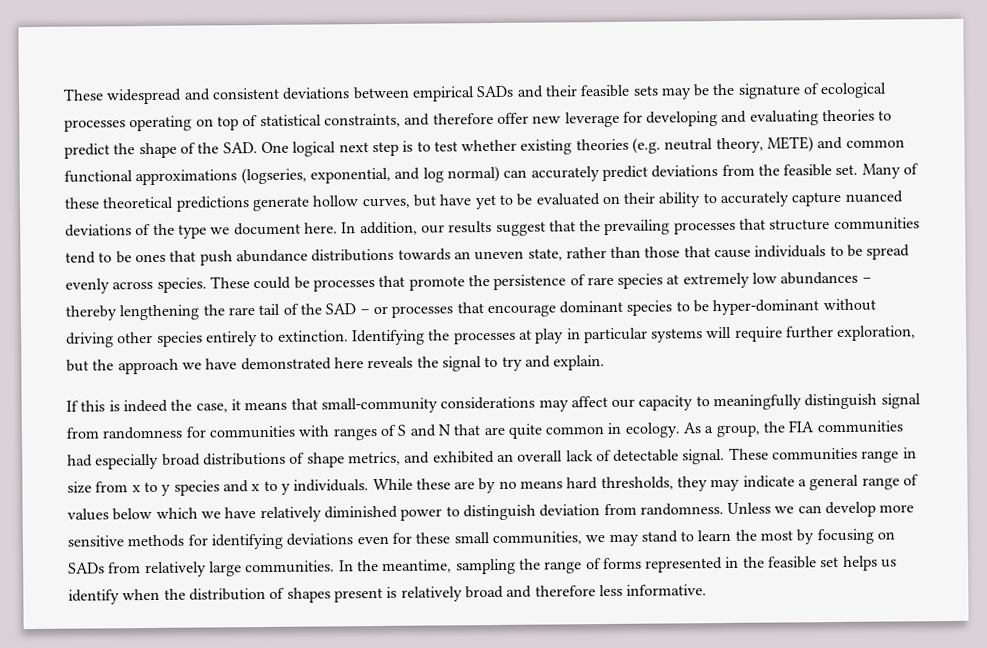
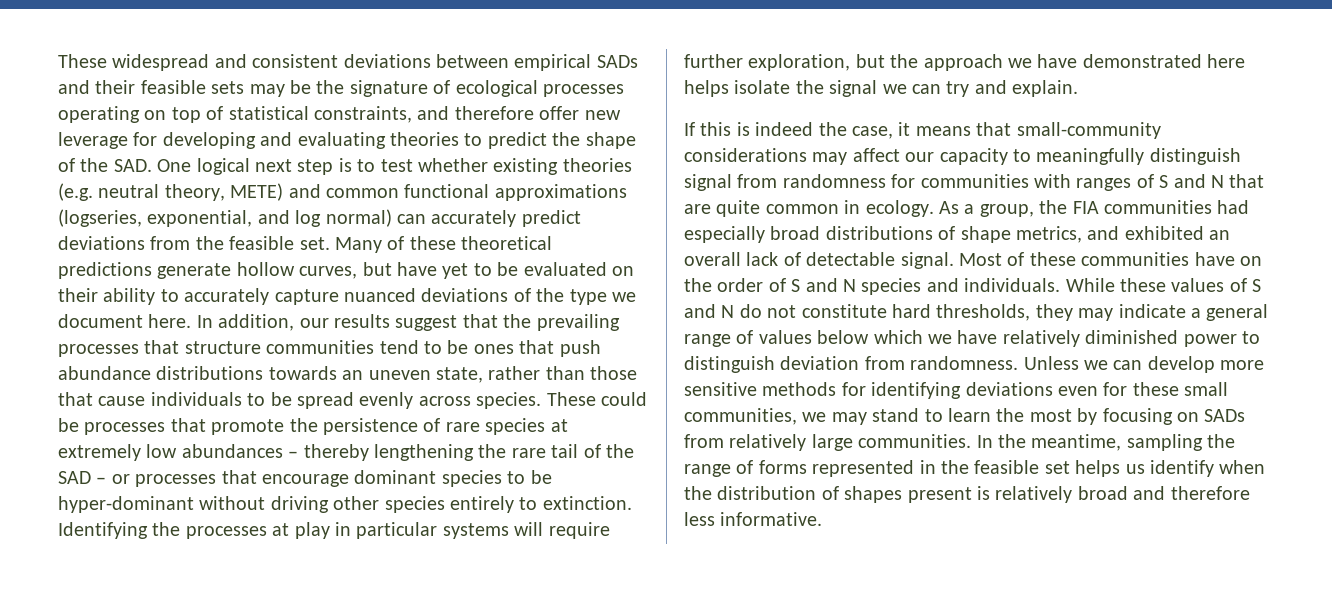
- Identifying the processes at play in particular systems will require further exploration, but the approach we have demonstrated here reveals the signal to try and explain.
+ Identifying the processes at play in particular systems will require further exploration, but the approach we have demonstrated here helps isolate the signal we can try and explain.
- These communities range in size from x to y species and x to y individuals. While these are by no means hard thresholds, they may indicate a general range of values below which we have relatively diminished power to distinguish deviation from randomness.
+ Most of these communities have on the order of S and N species and individuals. While these values of S and N do not constitute hard thresholds, they may indicate a general range of values below which we have relatively diminished power to distinguish deviation from randomness.

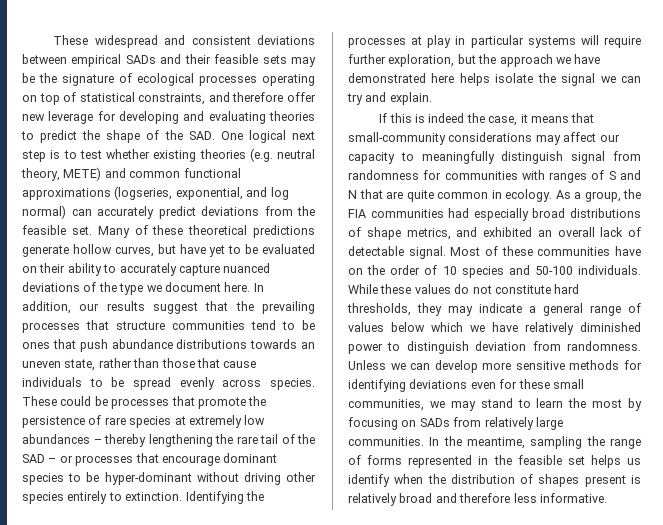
- Most of these communities have on the order of S and N species and individuals.
+ Most of these communities have on the order of 10 species and 50-100 individuals.
- While these values of S and N do not constitute hard thresholds, they may indicate a general range of values below which we have relatively diminished power to distinguish deviation from randomness.
+ While these values do not constitute hard thresholds, they may indicate a general range of values below which we have relatively diminished power to distinguish deviation from randomness.

